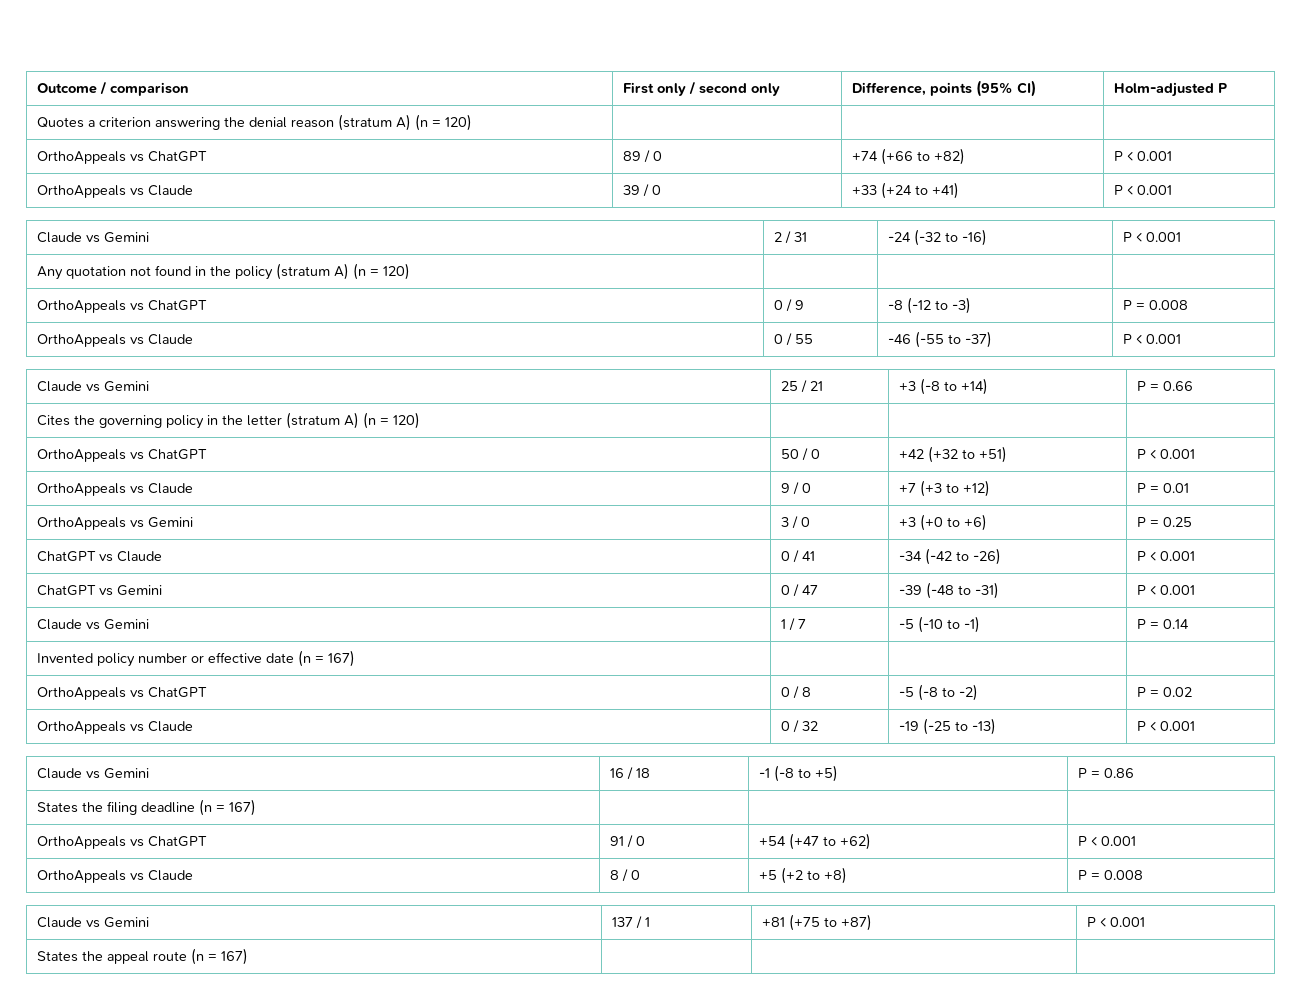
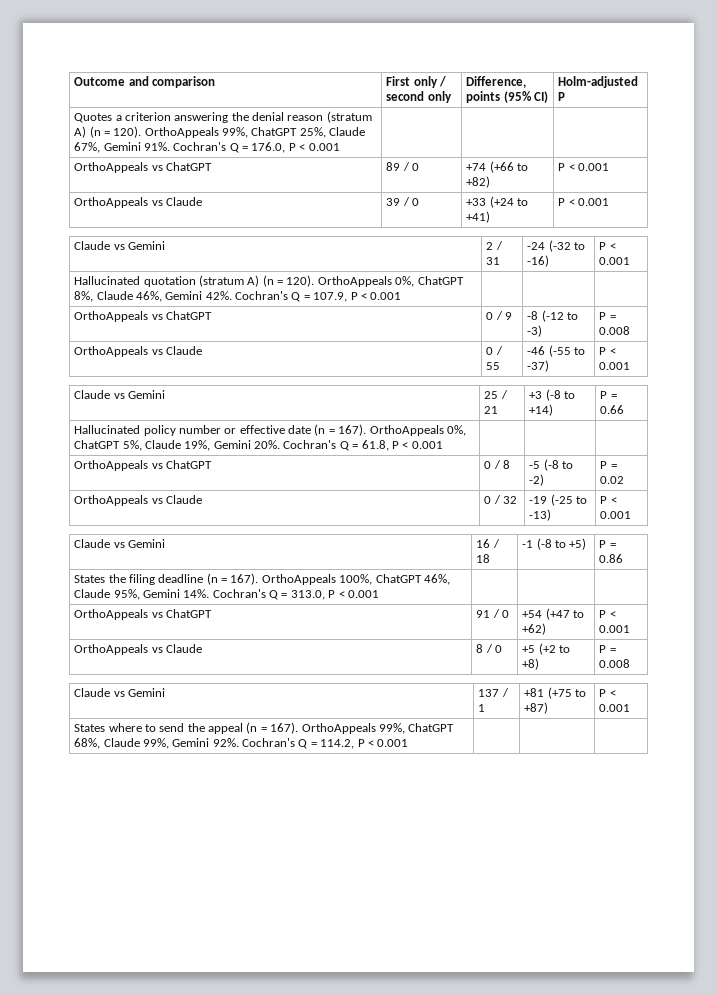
- Outcome / comparison | First only / second only | Difference, points (95% CI) | Holm-adjusted P
+ Outcome and comparison | First only / second only | Difference, points (95% CI) | Holm-adjusted P
- Quotes a criterion answering the denial reason (stratum A) (n = 120) | | |
+ Quotes a criterion answering the denial reason (stratum A) (n = 120). OrthoAppeals 99%, ChatGPT 25%, Claude 67%, Gemini 91%. Cochran's Q = 176.0, P < 0.001 | | |
- Any quotation not found in the policy (stratum A) (n = 120) | | |
+ Hallucinated quotation (stratum A) (n = 120). OrthoAppeals 0%, ChatGPT 8%, Claude 46%, Gemini 42%. Cochran's Q = 107.9, P < 0.001 | | |
- Cites the governing policy in the letter (stratum A) (n = 120) | | |
- OrthoAppeals vs ChatGPT | 50 / 0 | +42 (+32 to +51) | P < 0.001
- OrthoAppeals vs Claude | 9 / 0 | +7 (+3 to +12) | P = 0.01
- OrthoAppeals vs Gemini | 3 / 0 | +3 (+0 to +6) | P = 0.25
- ChatGPT vs Claude | 0 / 41 | -34 (-42 to -26) | P < 0.001
- ChatGPT vs Gemini | 0 / 47 | -39 (-48 to -31) | P < 0.001
- Claude vs Gemini | 1 / 7 | -5 (-10 to -1) | P = 0.14
- Invented policy number or effective date (n = 167) | | |
+ Hallucinated policy number or effective date (n = 167). OrthoAppeals 0%, ChatGPT 5%, Claude 19%, Gemini 20%. Cochran's Q = 61.8, P < 0.001 | | |
- States the filing deadline (n = 167) | | |
+ States the filing deadline (n = 167). OrthoAppeals 100%, ChatGPT 46%, Claude 95%, Gemini 14%. Cochran's Q = 313.0, P < 0.001 | | |
- States the appeal route (n = 167) | | |
+ States where to send the appeal (n = 167). OrthoAppeals 99%, ChatGPT 68%, Claude 99%, Gemini 92%. Cochran's Q = 114.2, P < 0.001 | | |

